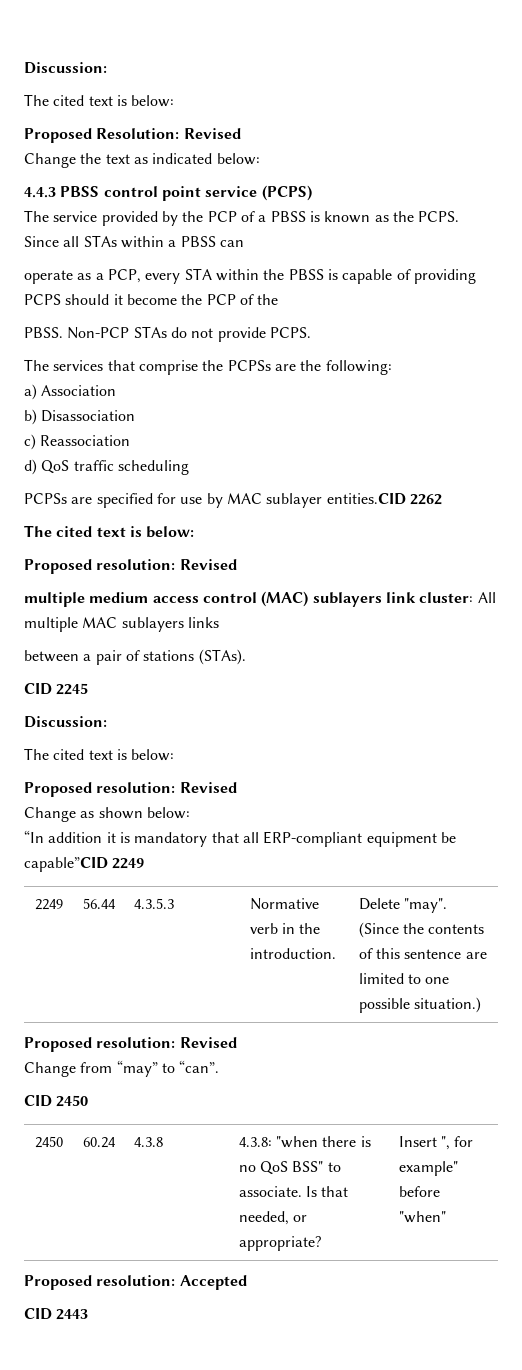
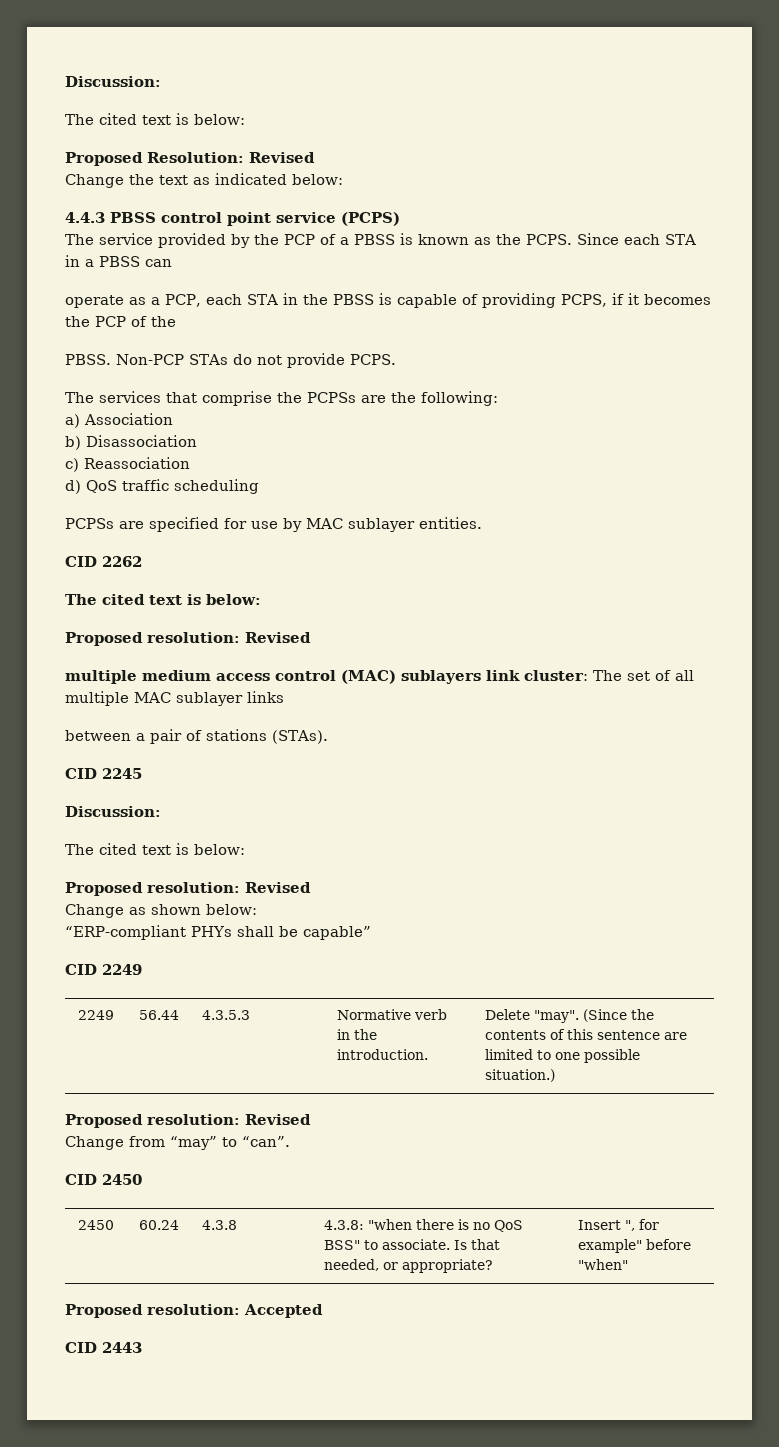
- Since all STAs within a PBSS can
+ Since each STA in a PBSS can
- operate as a PCP, every STA within the PBSS is capable of providing PCPS should it become the PCP of the
+ operate as a PCP, each STA in the PBSS is capable of providing PCPS, if it becomes the PCP of the
- PCPSs are specified for use by MAC sublayer entities.CID 2262
+ PCPSs are specified for use by MAC sublayer entities.
+ CID 2262
- multiple medium access control (MAC) sublayers link cluster: All multiple MAC sublayers links
+ multiple medium access control (MAC) sublayers link cluster: The set of all multiple MAC sublayer links
- “In addition it is mandatory that all ERP-compliant equipment be capable”CID 2249
+ “ERP-compliant PHYs shall be capable”
+ CID 2249

